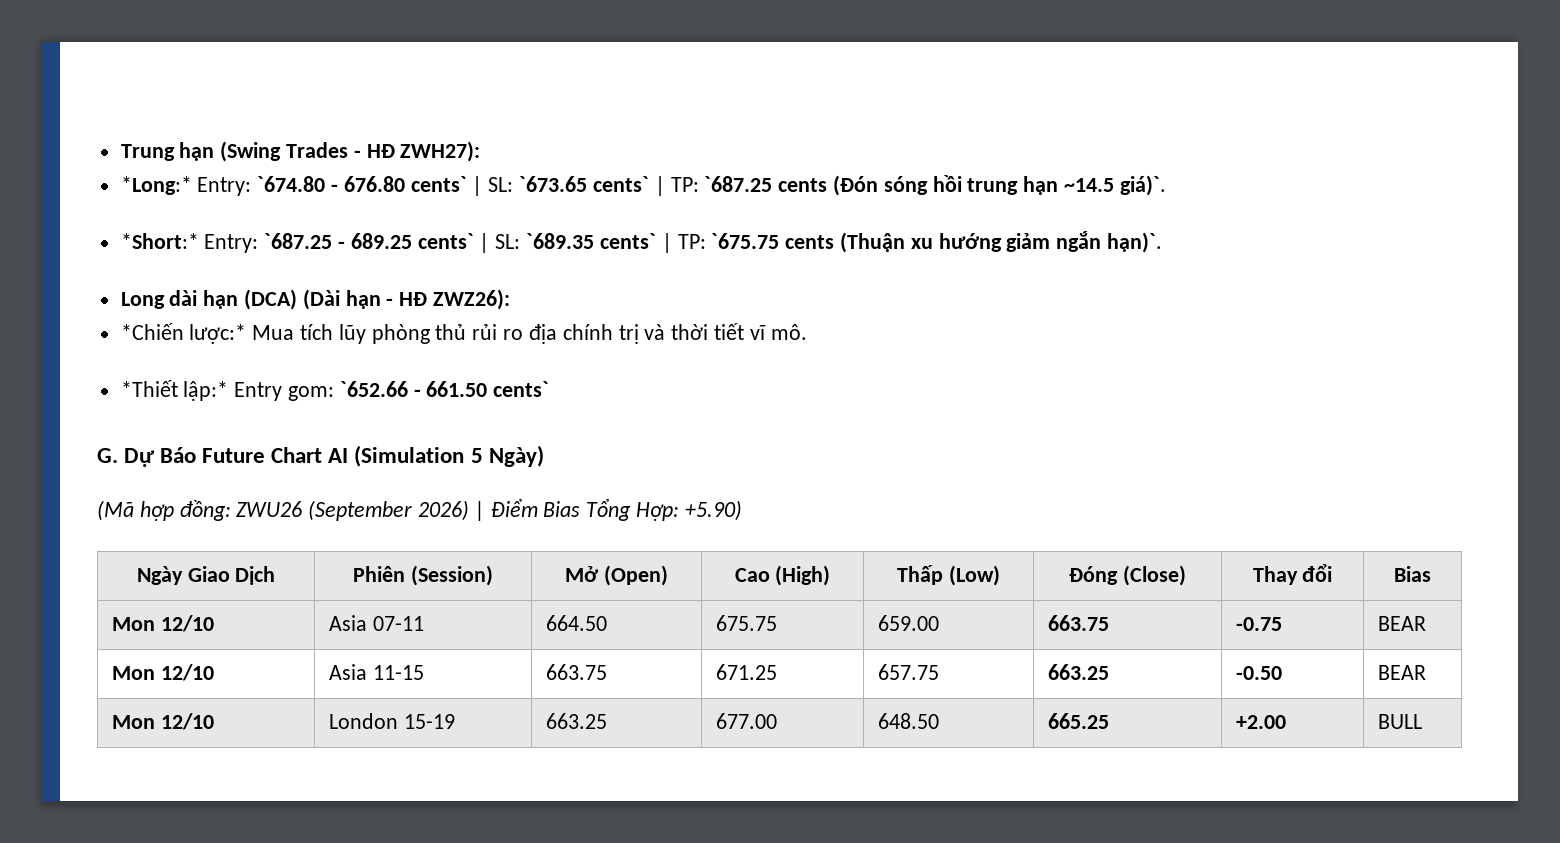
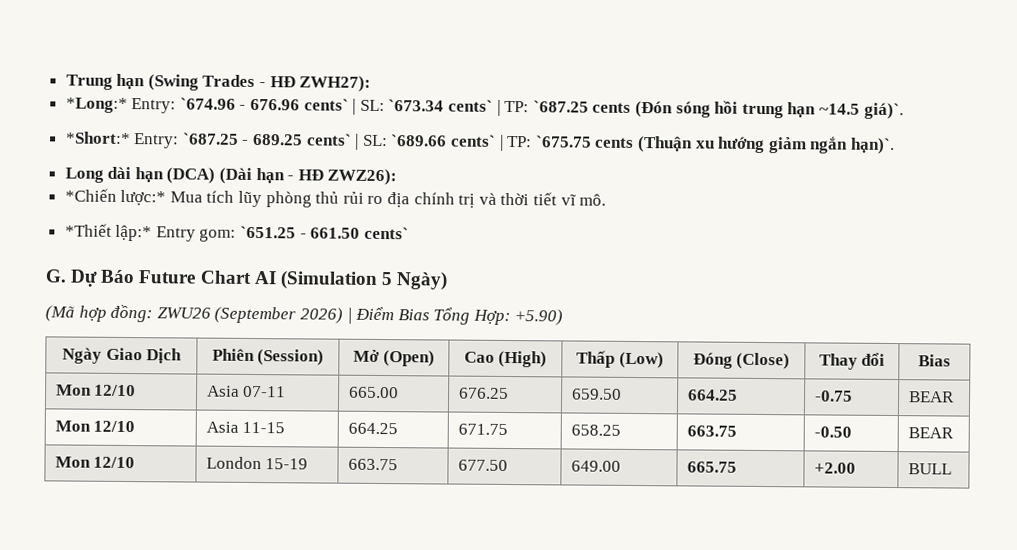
- *Long:* Entry: `674.80 - 676.80 cents` | SL: `673.65 cents` | TP: `687.25 cents (Đón sóng hồi trung hạn ~14.5 giá)`.
+ *Long:* Entry: `674.96 - 676.96 cents` | SL: `673.34 cents` | TP: `687.25 cents (Đón sóng hồi trung hạn ~14.5 giá)`.
- *Short:* Entry: `687.25 - 689.25 cents` | SL: `689.35 cents` | TP: `675.75 cents (Thuận xu hướng giảm ngắn hạn)`.
+ *Short:* Entry: `687.25 - 689.25 cents` | SL: `689.66 cents` | TP: `675.75 cents (Thuận xu hướng giảm ngắn hạn)`.
- *Thiết lập:* Entry gom: `652.66 - 661.50 cents`
+ *Thiết lập:* Entry gom: `651.25 - 661.50 cents`
- Mon 12/10 | Asia 07-11 | 664.50 | 675.75 | 659.00 | 663.75 | -0.75 | BEAR
+ Mon 12/10 | Asia 07-11 | 665.00 | 676.25 | 659.50 | 664.25 | -0.75 | BEAR
- Mon 12/10 | Asia 11-15 | 663.75 | 671.25 | 657.75 | 663.25 | -0.50 | BEAR
+ Mon 12/10 | Asia 11-15 | 664.25 | 671.75 | 658.25 | 663.75 | -0.50 | BEAR
- Mon 12/10 | London 15-19 | 663.25 | 677.00 | 648.50 | 665.25 | +2.00 | BULL
+ Mon 12/10 | London 15-19 | 663.75 | 677.50 | 649.00 | 665.75 | +2.00 | BULL

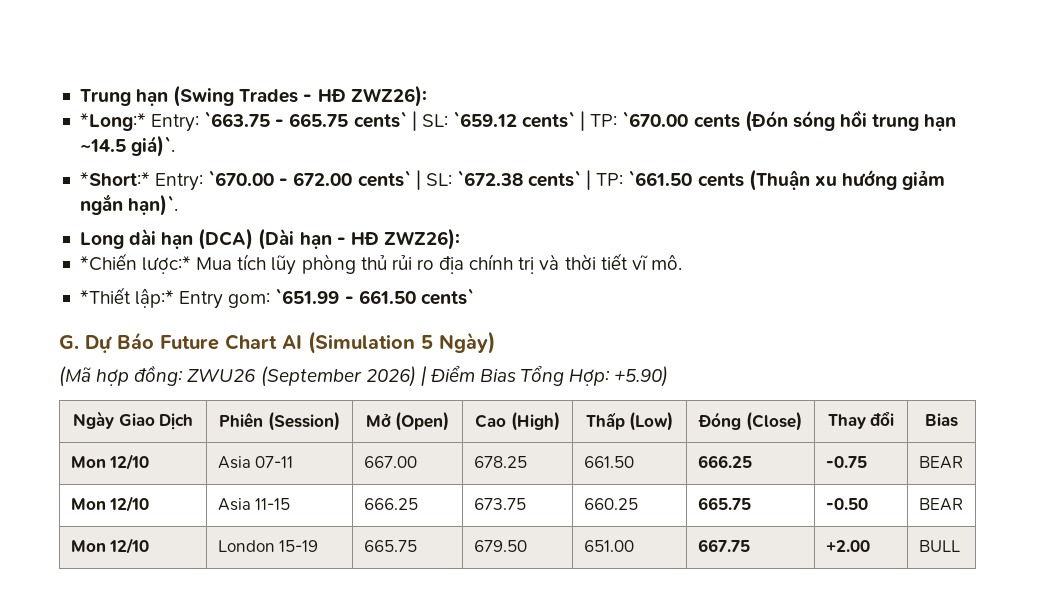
- Trung hạn (Swing Trades - HĐ ZWH27):
+ Trung hạn (Swing Trades - HĐ ZWZ26):
- *Long:* Entry: `674.96 - 676.96 cents` | SL: `673.34 cents` | TP: `687.25 cents (Đón sóng hồi trung hạn ~14.5 giá)`.
+ *Long:* Entry: `663.75 - 665.75 cents` | SL: `659.12 cents` | TP: `670.00 cents (Đón sóng hồi trung hạn ~14.5 giá)`.
- *Short:* Entry: `687.25 - 689.25 cents` | SL: `689.66 cents` | TP: `675.75 cents (Thuận xu hướng giảm ngắn hạn)`.
+ *Short:* Entry: `670.00 - 672.00 cents` | SL: `672.38 cents` | TP: `661.50 cents (Thuận xu hướng giảm ngắn hạn)`.
- *Thiết lập:* Entry gom: `651.25 - 661.50 cents`
+ *Thiết lập:* Entry gom: `651.99 - 661.50 cents`
- Mon 12/10 | Asia 07-11 | 665.00 | 676.25 | 659.50 | 664.25 | -0.75 | BEAR
+ Mon 12/10 | Asia 07-11 | 667.00 | 678.25 | 661.50 | 666.25 | -0.75 | BEAR
- Mon 12/10 | Asia 11-15 | 664.25 | 671.75 | 658.25 | 663.75 | -0.50 | BEAR
+ Mon 12/10 | Asia 11-15 | 666.25 | 673.75 | 660.25 | 665.75 | -0.50 | BEAR
- Mon 12/10 | London 15-19 | 663.75 | 677.50 | 649.00 | 665.75 | +2.00 | BULL
+ Mon 12/10 | London 15-19 | 665.75 | 679.50 | 651.00 | 667.75 | +2.00 | BULL

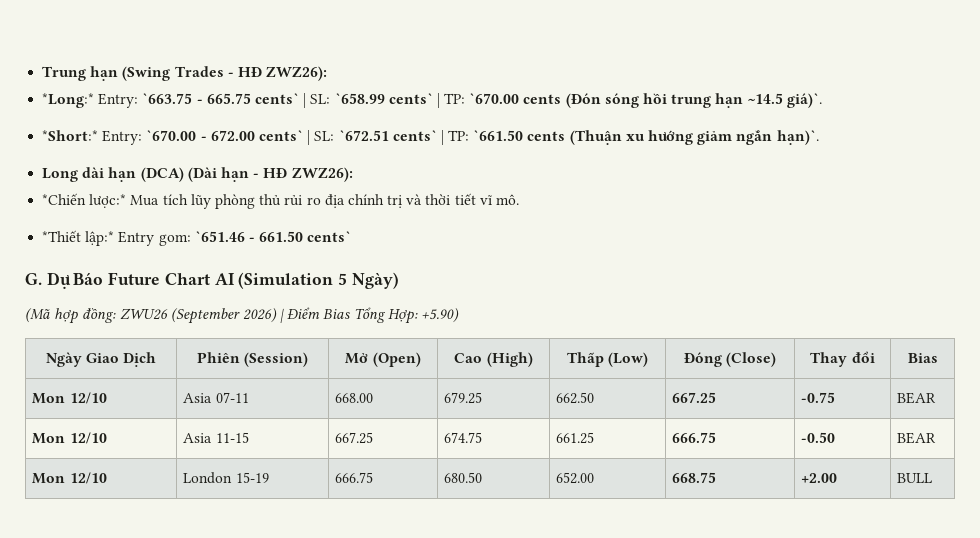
- *Long:* Entry: `663.75 - 665.75 cents` | SL: `659.12 cents` | TP: `670.00 cents (Đón sóng hồi trung hạn ~14.5 giá)`.
+ *Long:* Entry: `663.75 - 665.75 cents` | SL: `658.99 cents` | TP: `670.00 cents (Đón sóng hồi trung hạn ~14.5 giá)`.
- *Short:* Entry: `670.00 - 672.00 cents` | SL: `672.38 cents` | TP: `661.50 cents (Thuận xu hướng giảm ngắn hạn)`.
+ *Short:* Entry: `670.00 - 672.00 cents` | SL: `672.51 cents` | TP: `661.50 cents (Thuận xu hướng giảm ngắn hạn)`.
- *Thiết lập:* Entry gom: `651.99 - 661.50 cents`
+ *Thiết lập:* Entry gom: `651.46 - 661.50 cents`
- Mon 12/10 | Asia 07-11 | 667.00 | 678.25 | 661.50 | 666.25 | -0.75 | BEAR
+ Mon 12/10 | Asia 07-11 | 668.00 | 679.25 | 662.50 | 667.25 | -0.75 | BEAR
- Mon 12/10 | Asia 11-15 | 666.25 | 673.75 | 660.25 | 665.75 | -0.50 | BEAR
+ Mon 12/10 | Asia 11-15 | 667.25 | 674.75 | 661.25 | 666.75 | -0.50 | BEAR
- Mon 12/10 | London 15-19 | 665.75 | 679.50 | 651.00 | 667.75 | +2.00 | BULL
+ Mon 12/10 | London 15-19 | 666.75 | 680.50 | 652.00 | 668.75 | +2.00 | BULL

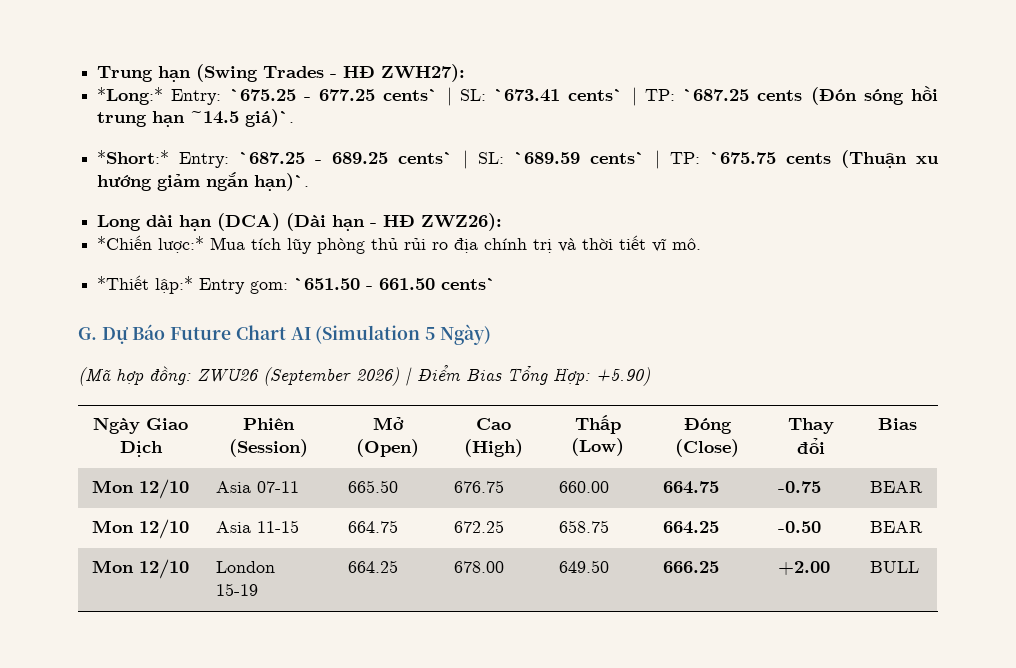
- Trung hạn (Swing Trades - HĐ ZWZ26):
+ Trung hạn (Swing Trades - HĐ ZWH27):
- *Long:* Entry: `663.75 - 665.75 cents` | SL: `658.99 cents` | TP: `670.00 cents (Đón sóng hồi trung hạn ~14.5 giá)`.
+ *Long:* Entry: `675.25 - 677.25 cents` | SL: `673.41 cents` | TP: `687.25 cents (Đón sóng hồi trung hạn ~14.5 giá)`.
- *Short:* Entry: `670.00 - 672.00 cents` | SL: `672.51 cents` | TP: `661.50 cents (Thuận xu hướng giảm ngắn hạn)`.
+ *Short:* Entry: `687.25 - 689.25 cents` | SL: `689.59 cents` | TP: `675.75 cents (Thuận xu hướng giảm ngắn hạn)`.
- *Thiết lập:* Entry gom: `651.46 - 661.50 cents`
+ *Thiết lập:* Entry gom: `651.50 - 661.50 cents`
- Mon 12/10 | Asia 07-11 | 668.00 | 679.25 | 662.50 | 667.25 | -0.75 | BEAR
+ Mon 12/10 | Asia 07-11 | 665.50 | 676.75 | 660.00 | 664.75 | -0.75 | BEAR
- Mon 12/10 | Asia 11-15 | 667.25 | 674.75 | 661.25 | 666.75 | -0.50 | BEAR
+ Mon 12/10 | Asia 11-15 | 664.75 | 672.25 | 658.75 | 664.25 | -0.50 | BEAR
- Mon 12/10 | London 15-19 | 666.75 | 680.50 | 652.00 | 668.75 | +2.00 | BULL
+ Mon 12/10 | London 15-19 | 664.25 | 678.00 | 649.50 | 666.25 | +2.00 | BULL

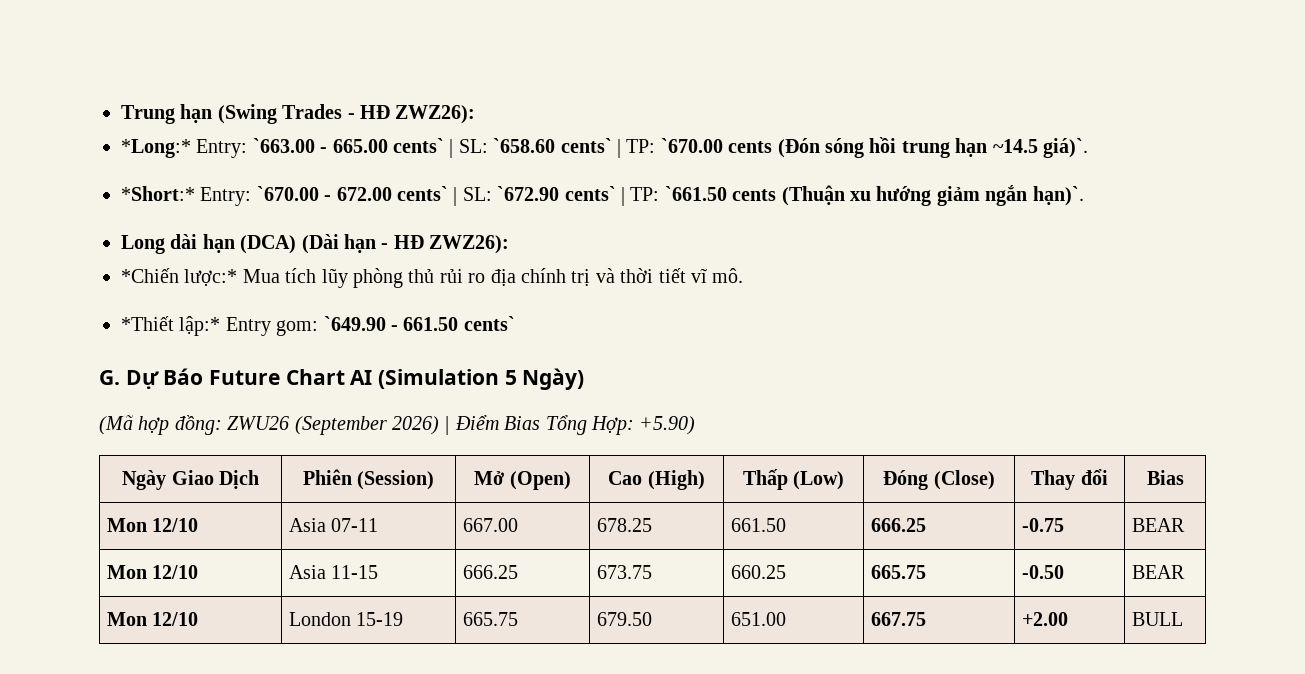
- Trung hạn (Swing Trades - HĐ ZWH27):
+ Trung hạn (Swing Trades - HĐ ZWZ26):
- *Long:* Entry: `675.25 - 677.25 cents` | SL: `673.41 cents` | TP: `687.25 cents (Đón sóng hồi trung hạn ~14.5 giá)`.
+ *Long:* Entry: `663.00 - 665.00 cents` | SL: `658.60 cents` | TP: `670.00 cents (Đón sóng hồi trung hạn ~14.5 giá)`.
- *Short:* Entry: `687.25 - 689.25 cents` | SL: `689.59 cents` | TP: `675.75 cents (Thuận xu hướng giảm ngắn hạn)`.
+ *Short:* Entry: `670.00 - 672.00 cents` | SL: `672.90 cents` | TP: `661.50 cents (Thuận xu hướng giảm ngắn hạn)`.
- *Thiết lập:* Entry gom: `651.50 - 661.50 cents`
+ *Thiết lập:* Entry gom: `649.90 - 661.50 cents`
- Mon 12/10 | Asia 07-11 | 665.50 | 676.75 | 660.00 | 664.75 | -0.75 | BEAR
+ Mon 12/10 | Asia 07-11 | 667.00 | 678.25 | 661.50 | 666.25 | -0.75 | BEAR
- Mon 12/10 | Asia 11-15 | 664.75 | 672.25 | 658.75 | 664.25 | -0.50 | BEAR
+ Mon 12/10 | Asia 11-15 | 666.25 | 673.75 | 660.25 | 665.75 | -0.50 | BEAR
- Mon 12/10 | London 15-19 | 664.25 | 678.00 | 649.50 | 666.25 | +2.00 | BULL
+ Mon 12/10 | London 15-19 | 665.75 | 679.50 | 651.00 | 667.75 | +2.00 | BULL

